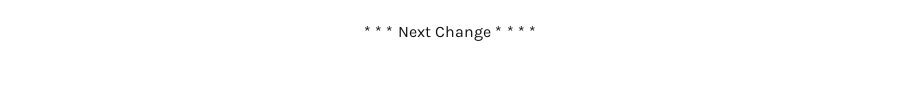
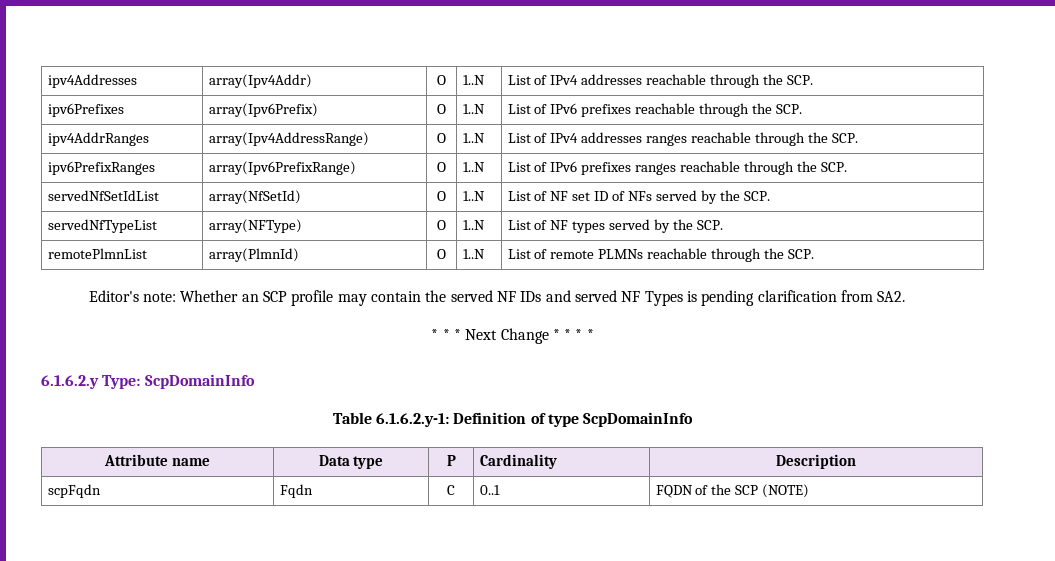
+ ipv4Addresses | array(Ipv4Addr) | O | 1..N | List of IPv4 addresses reachable through the SCP.
+ ipv6Prefixes | array(Ipv6Prefix) | O | 1..N | List of IPv6 prefixes reachable through the SCP.
+ ipv4AddrRanges | array(Ipv4AddressRange) | O | 1..N | List of IPv4 addresses ranges reachable through the SCP.
+ ipv6PrefixRanges | array(Ipv6PrefixRange) | O | 1..N | List of IPv6 prefixes ranges reachable through the SCP.
+ servedNfSetIdList | array(NfSetId) | O | 1..N | List of NF set ID of NFs served by the SCP.
+ servedNfTypeList | array(NFType) | O | 1..N | List of NF types served by the SCP.
+ remotePlmnList | array(PlmnId) | O | 1..N | List of remote PLMNs reachable through the SCP.
+ Editor's note: Whether an SCP profile may contain the served NF IDs and served NF Types is pending clarification from SA2.
+ 6.1.6.2.y Type: ScpDomainInfo
+ Table 6.1.6.2.y-1: Definition of type ScpDomainInfo
+ Attribute name | Data type | P | Cardinality | Description
+ scpFqdn | Fqdn | C | 0..1 | FQDN of the SCP (NOTE)

